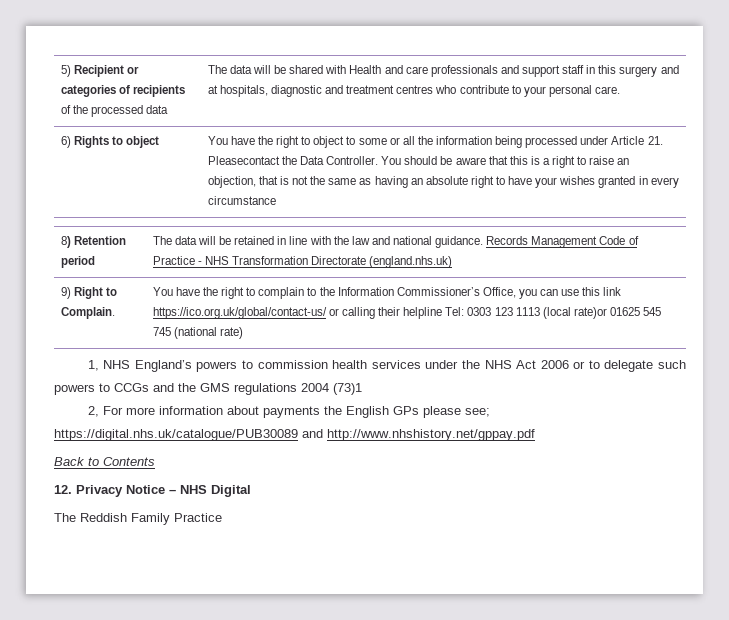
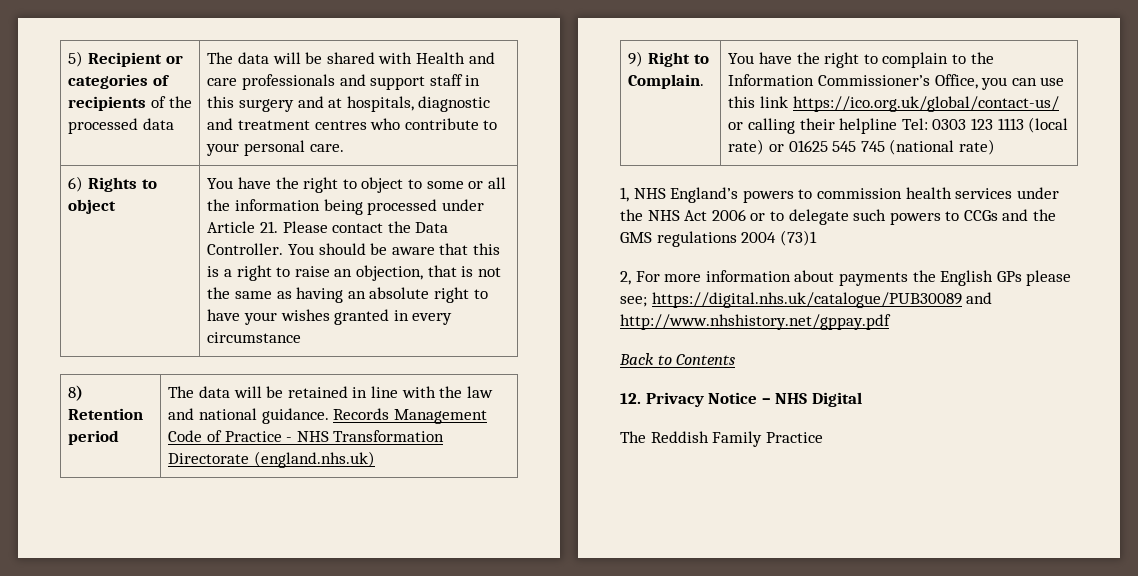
- You have the right to object to some or all the information being processed under Article 21. Pleasecontact the Data Controller.
+ You have the right to object to some or all the information being processed under Article 21. Please contact the Data Controller.
- 9) Right to Complain. | You have the right to complain to the Information Commissioner’s Office, you can use this link https://ico.org.uk/global/contact-us/ or calling their helpline Tel: 0303 123 1113 (local rate)or 01625 545 745 (national rate)
+ 9) Right to Complain. | You have the right to complain to the Information Commissioner’s Office, you can use this link https://ico.org.uk/global/contact-us/ or calling their helpline Tel: 0303 123 1113 (local rate) or 01625 545 745 (national rate)

